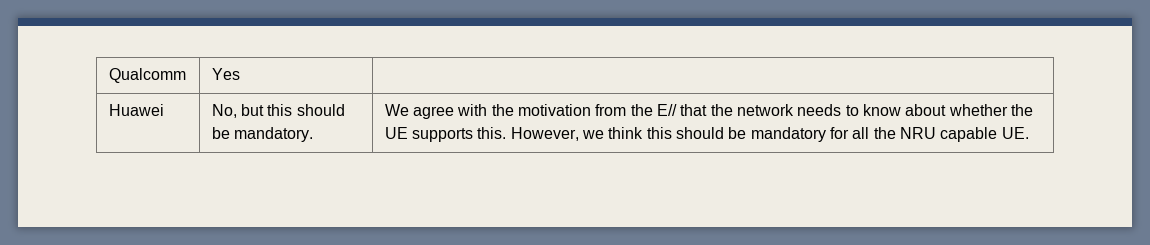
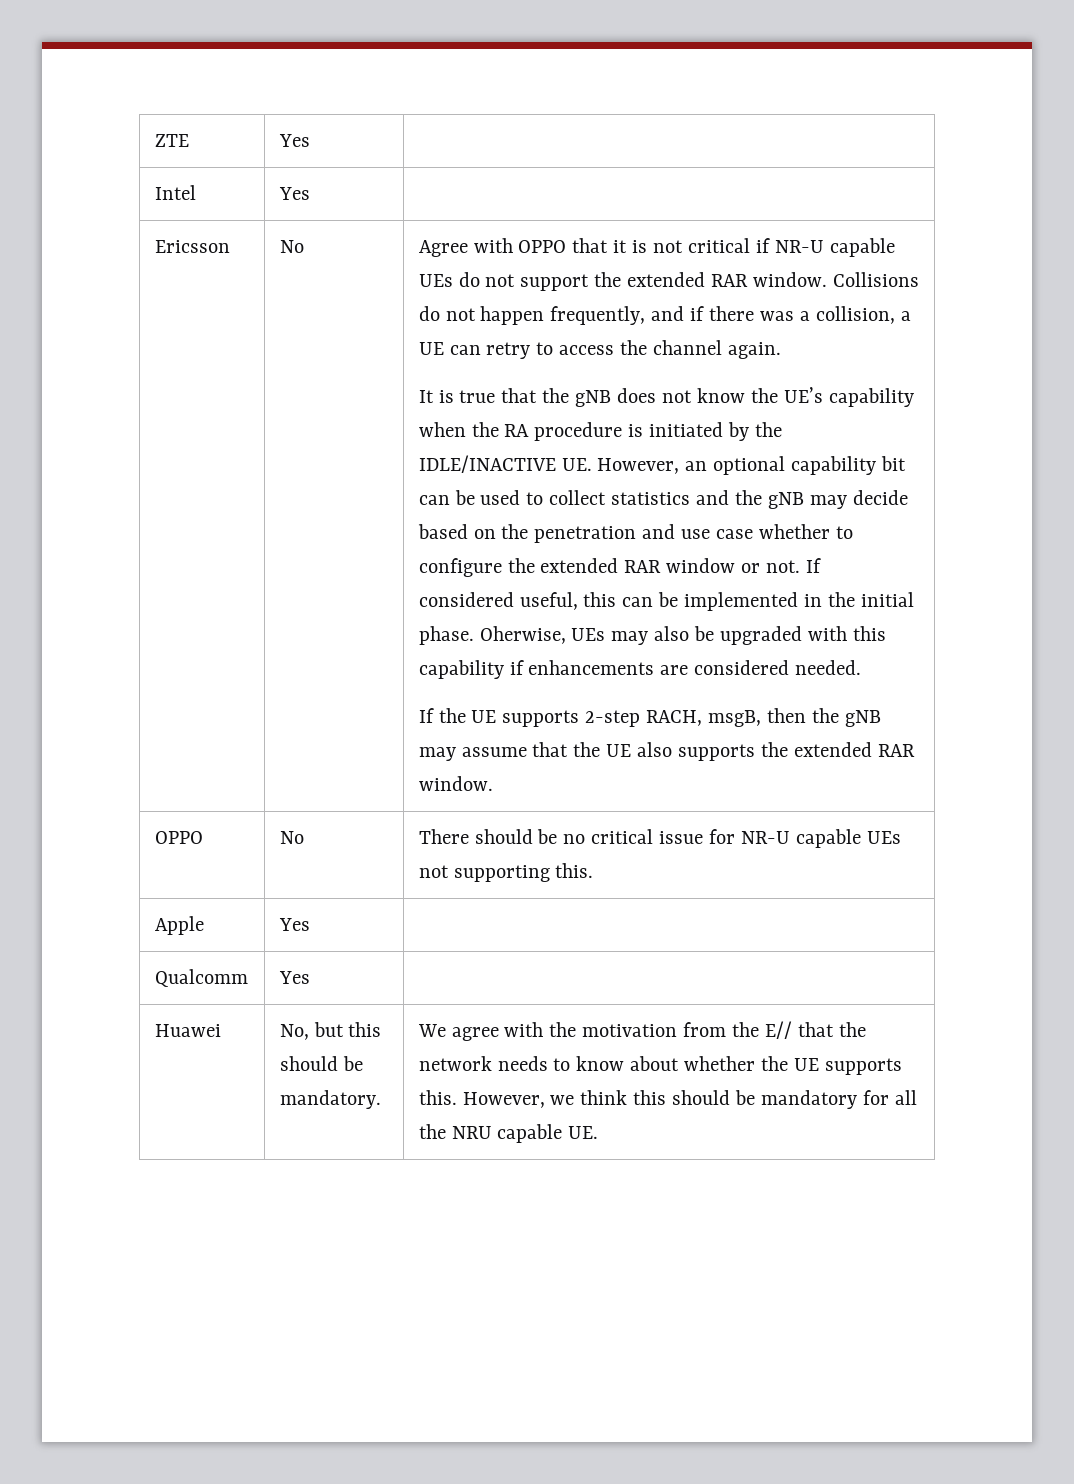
+ ZTE | Yes |
+ Intel | Yes |
+ Ericsson | No | Agree with OPPO that it is not critical if NR-U capable UEs do not support the extended RAR window. Collisions do not happen frequently, and if there was a collision, a UE can retry to access the channel again.
+ It is true that the gNB does not know the UE’s capability when the RA procedure is initiated by the IDLE/INACTIVE UE. However, an optional capability bit can be used to collect statistics and the gNB may decide based on the penetration and use case whether to configure the extended RAR window or not. If considered useful, this can be implemented in the initial phase. Oherwise, UEs may also be upgraded with this capability if enhancements are considered needed.
+ If the UE supports 2-step RACH, msgB, then the gNB may assume that the UE also supports the extended RAR window.
+ OPPO | No | There should be no critical issue for NR-U capable UEs not supporting this.
+ Apple | Yes |

